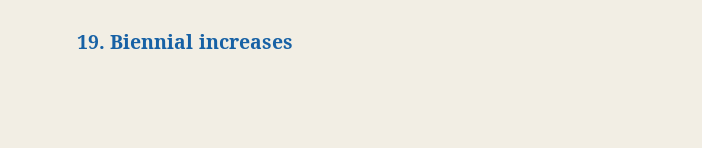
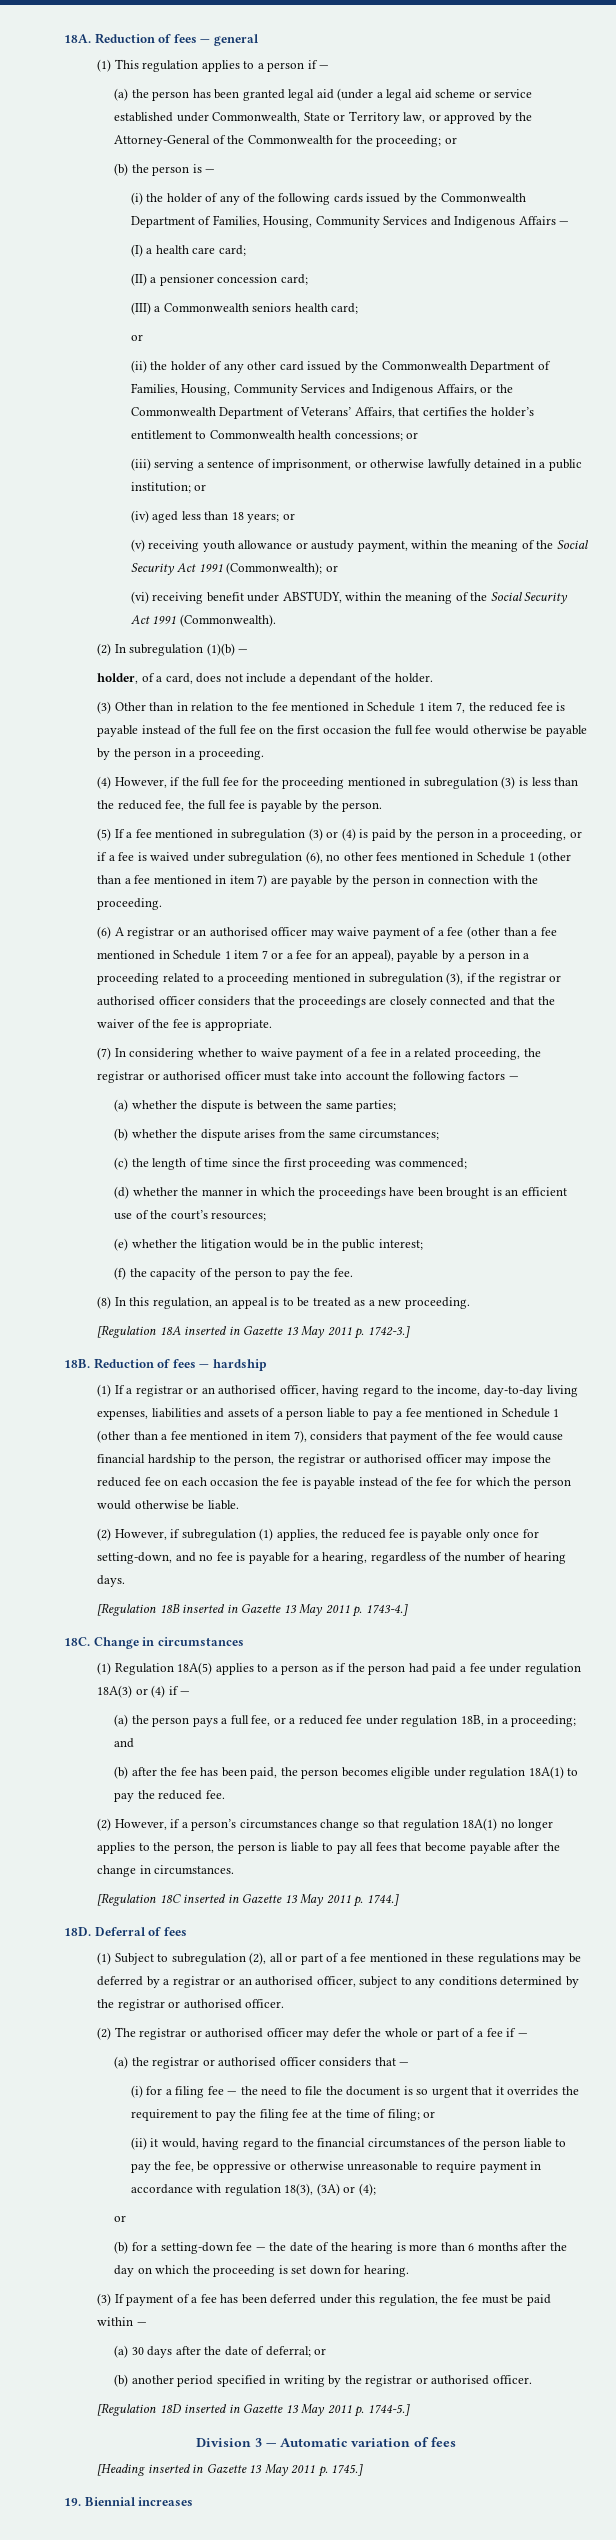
+ 18A. Reduction of fees — general
+ (1) This regulation applies to a person if —
+ (a) the person has been granted legal aid (under a legal aid scheme or service established under Commonwealth, State or Territory law, or approved by the Attorney-General of the Commonwealth for the proceeding; or
+ (b) the person is —
+ (i) the holder of any of the following cards issued by the Commonwealth Department of Families, Housing, Community Services and Indigenous Affairs —
+ (I) a health care card;
+ (II) a pensioner concession card;
+ (III) a Commonwealth seniors health card;
+ or
+ (ii) the holder of any other card issued by the Commonwealth Department of Families, Housing, Community Services and Indigenous Affairs, or the Commonwealth Department of Veterans’ Affairs, that certifies the holder’s entitlement to Commonwealth health concessions; or
+ (iii) serving a sentence of imprisonment, or otherwise lawfully detained in a public institution; or
+ (iv) aged less than 18 years; or
+ (v) receiving youth allowance or austudy payment, within the meaning of the Social Security Act 1991 (Commonwealth); or
+ (vi) receiving benefit under ABSTUDY, within the meaning of the Social Security Act 1991 (Commonwealth).
+ (2) In subregulation (1)(b) —
+ holder, of a card, does not include a dependant of the holder.
+ (3) Other than in relation to the fee mentioned in Schedule 1 item 7, the reduced fee is payable instead of the full fee on the first occasion the full fee would otherwise be payable by the person in a proceeding.
+ (4) However, if the full fee for the proceeding mentioned in subregulation (3) is less than the reduced fee, the full fee is payable by the person.
+ (5) If a fee mentioned in subregulation (3) or (4) is paid by the person in a proceeding, or if a fee is waived under subregulation (6), no other fees mentioned in Schedule 1 (other than a fee mentioned in item 7) are payable by the person in connection with the proceeding.
+ (6) A registrar or an authorised officer may waive payment of a fee (other than a fee mentioned in Schedule 1 item 7 or a fee for an appeal), payable by a person in a proceeding related to a proceeding mentioned in subregulation (3), if the registrar or authorised officer considers that the proceedings are closely connected and that the waiver of the fee is appropriate.
+ (7) In considering whether to waive payment of a fee in a related proceeding, the registrar or authorised officer must take into account the following factors —
+ (a) whether the dispute is between the same parties;
+ (b) whether the dispute arises from the same circumstances;
+ (c) the length of time since the first proceeding was commenced;
+ (d) whether the manner in which the proceedings have been brought is an efficient use of the court’s resources;
+ (e) whether the litigation would be in the public interest;
+ (f) the capacity of the person to pay the fee.
+ (8) In this regulation, an appeal is to be treated as a new proceeding.
+ [Regulation 18A inserted in Gazette 13 May 2011 p. 1742-3.]
+ 18B. Reduction of fees — hardship
+ (1) If a registrar or an authorised officer, having regard to the income, day-to-day living expenses, liabilities and assets of a person liable to pay a fee mentioned in Schedule 1 (other than a fee mentioned in item 7), considers that payment of the fee would cause financial hardship to the person, the registrar or authorised officer may impose the reduced fee on each occasion the fee is payable instead of the fee for which the person would otherwise be liable.
+ (2) However, if subregulation (1) applies, the reduced fee is payable only once for setting-down, and no fee is payable for a hearing, regardless of the number of hearing days.
+ [Regulation 18B inserted in Gazette 13 May 2011 p. 1743-4.]
+ 18C. Change in circumstances
+ (1) Regulation 18A(5) applies to a person as if the person had paid a fee under regulation 18A(3) or (4) if —
+ (a) the person pays a full fee, or a reduced fee under regulation 18B, in a proceeding; and
+ (b) after the fee has been paid, the person becomes eligible under regulation 18A(1) to pay the reduced fee.
+ (2) However, if a person’s circumstances change so that regulation 18A(1) no longer applies to the person, the person is liable to pay all fees that become payable after the change in circumstances.
+ [Regulation 18C inserted in Gazette 13 May 2011 p. 1744.]
+ 18D. Deferral of fees
+ (1) Subject to subregulation (2), all or part of a fee mentioned in these regulations may be deferred by a registrar or an authorised officer, subject to any conditions determined by the registrar or authorised officer.
+ (2) The registrar or authorised officer may defer the whole or part of a fee if —
+ (a) the registrar or authorised officer considers that —
+ (i) for a filing fee — the need to file the document is so urgent that it overrides the requirement to pay the filing fee at the time of filing; or
+ (ii) it would, having regard to the financial circumstances of the person liable to pay the fee, be oppressive or otherwise unreasonable to require payment in accordance with regulation 18(3), (3A) or (4);
+ or
+ (b) for a setting-down fee — the date of the hearing is more than 6 months after the day on which the proceeding is set down for hearing.
+ (3) If payment of a fee has been deferred under this regulation, the fee must be paid within —
+ (a) 30 days after the date of deferral; or
+ (b) another period specified in writing by the registrar or authorised officer.
+ [Regulation 18D inserted in Gazette 13 May 2011 p. 1744-5.]
+ Division 3 — Automatic variation of fees
+ [Heading inserted in Gazette 13 May 2011 p. 1745.]

